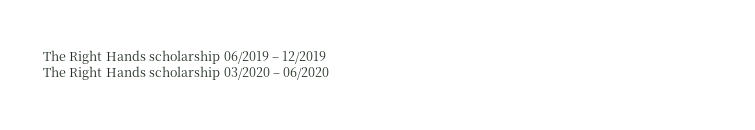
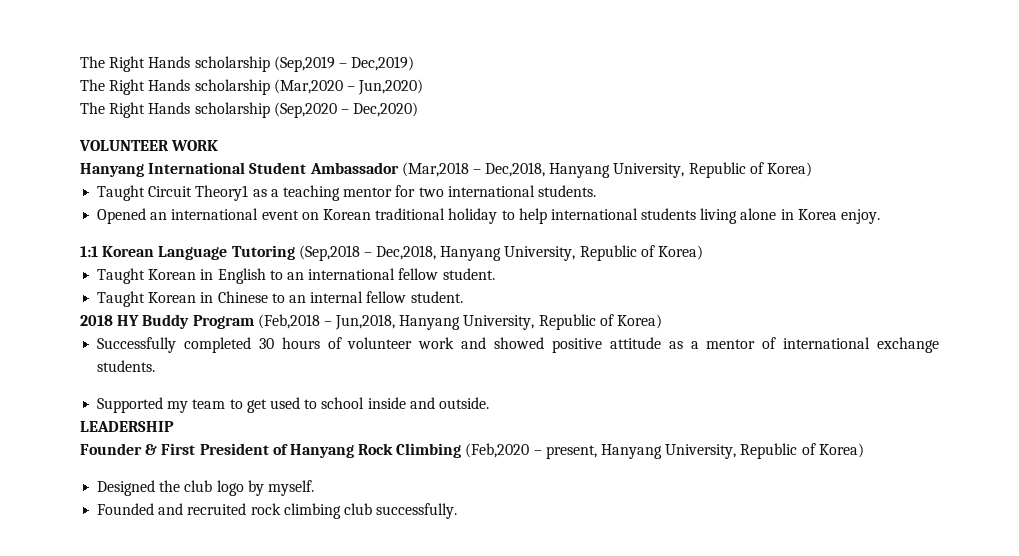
- The Right Hands scholarship 06/2019 – 12/2019
- The Right Hands scholarship 03/2020 – 06/2020
+ The Right Hands scholarship (Sep,2019 – Dec,2019)
+ The Right Hands scholarship (Mar,2020 – Jun,2020)
+ The Right Hands scholarship (Sep,2020 – Dec,2020)
+ VOLUNTEER WORK
+ Hanyang International Student Ambassador (Mar,2018 – Dec,2018, Hanyang University, Republic of Korea)
+ Taught Circuit Theory1 as a teaching mentor for two international students.
+ Opened an international event on Korean traditional holiday to help international students living alone in Korea enjoy.
+ 1:1 Korean Language Tutoring (Sep,2018 – Dec,2018, Hanyang University, Republic of Korea)
+ Taught Korean in English to an international fellow student.
+ Taught Korean in Chinese to an internal fellow student.
+ 2018 HY Buddy Program (Feb,2018 – Jun,2018, Hanyang University, Republic of Korea)
+ Successfully completed 30 hours of volunteer work and showed positive attitude as a mentor of international exchange students.
+ Supported my team to get used to school inside and outside.
+ LEADERSHIP
+ Founder & First President of Hanyang Rock Climbing (Feb,2020 – present, Hanyang University, Republic of Korea)
+ Designed the club logo by myself.
+ Founded and recruited rock climbing club successfully.

